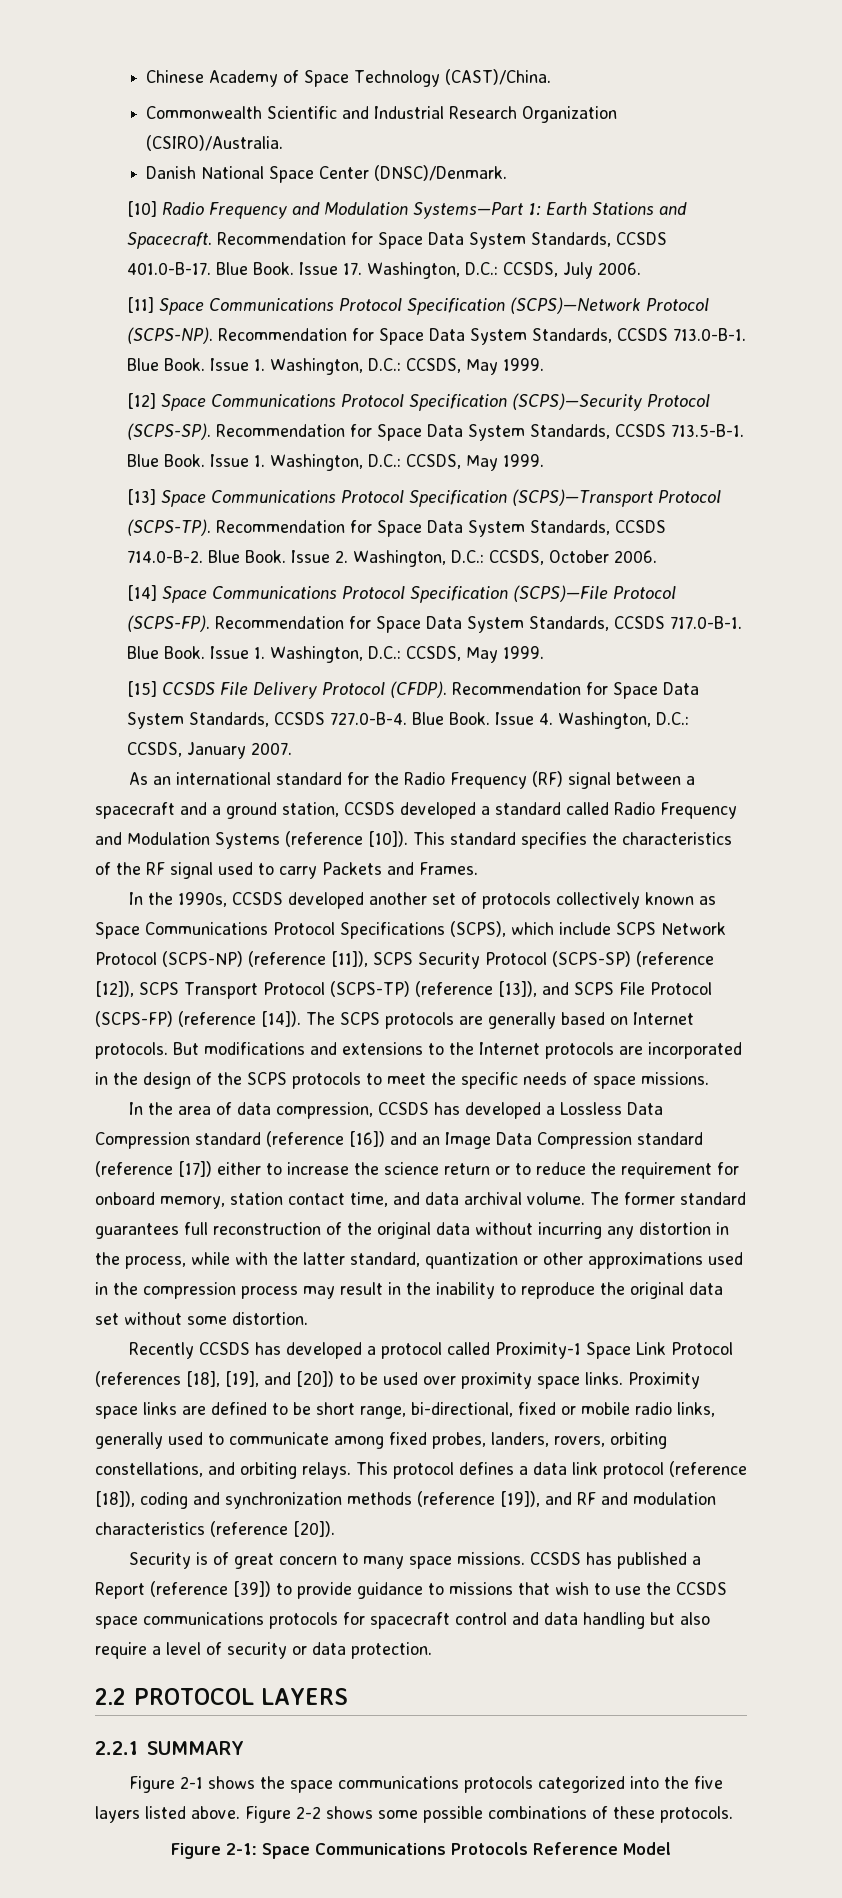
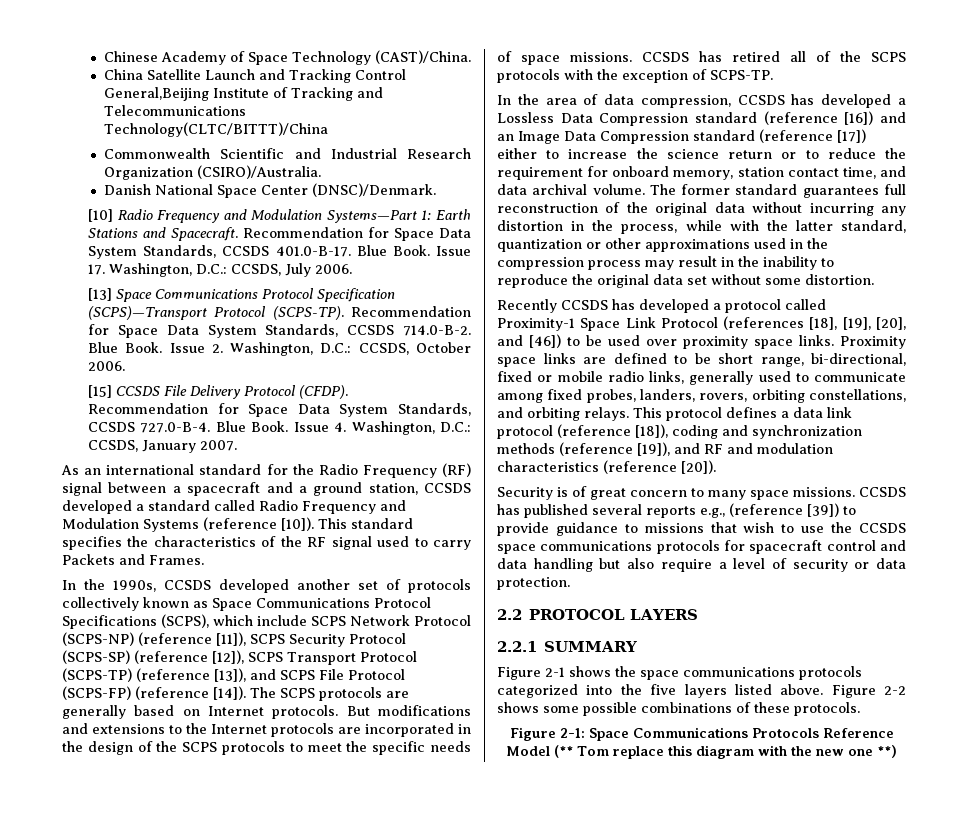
+ China Satellite Launch and Tracking Control General,Beijing Institute of Tracking and Telecommunications Technology(CLTC/BITTT)/China
- [11] Space Communications Protocol Specification (SCPS)—Network Protocol (SCPS-NP). Recommendation for Space Data System Standards, CCSDS 713.0-B-1. Blue Book. Issue 1. Washington, D.C.: CCSDS, May 1999.
- [12] Space Communications Protocol Specification (SCPS)—Security Protocol (SCPS-SP). Recommendation for Space Data System Standards, CCSDS 713.5-B-1. Blue Book. Issue 1. Washington, D.C.: CCSDS, May 1999.
- [14] Space Communications Protocol Specification (SCPS)—File Protocol (SCPS-FP). Recommendation for Space Data System Standards, CCSDS 717.0-B-1. Blue Book. Issue 1. Washington, D.C.: CCSDS, May 1999.
+ CCSDS has retired all of the SCPS protocols with the exception of SCPS-TP.
- Recently CCSDS has developed a protocol called Proximity-1 Space Link Protocol (references [18], [19], and [20]) to be used over proximity space links.
+ Recently CCSDS has developed a protocol called Proximity-1 Space Link Protocol (references [18], [19], [20], and [46]) to be used over proximity space links.
- CCSDS has published a Report (reference [39]) to provide guidance to missions that wish to use the CCSDS space communications protocols for spacecraft control and data handling but also require a level of security or data protection.
+ CCSDS has published several reports e.g., (reference [39]) to provide guidance to missions that wish to use the CCSDS space communications protocols for spacecraft control and data handling but also require a level of security or data protection.
- Figure 2-1: Space Communications Protocols Reference Model
+ Figure 2-1: Space Communications Protocols Reference Model (** Tom replace this diagram with the new one **)

